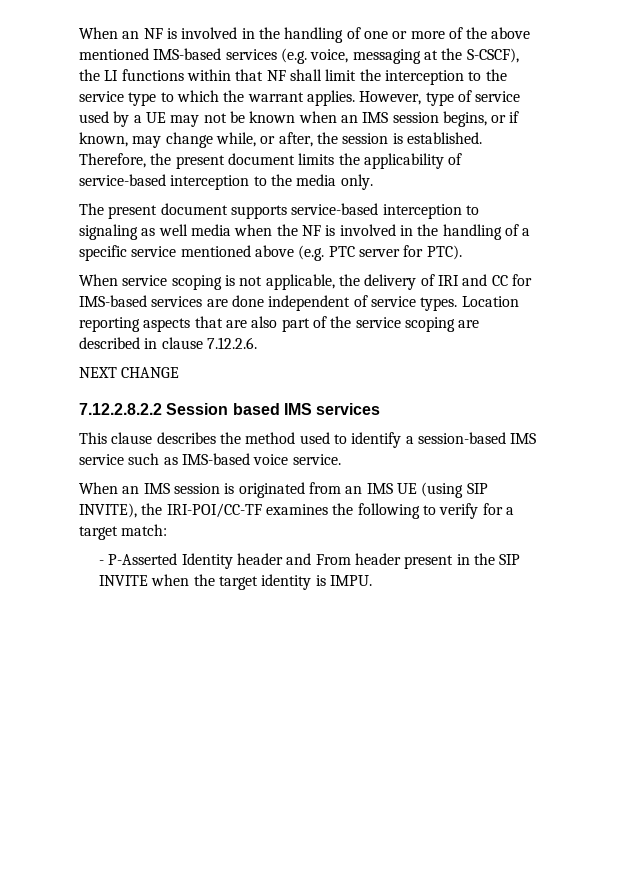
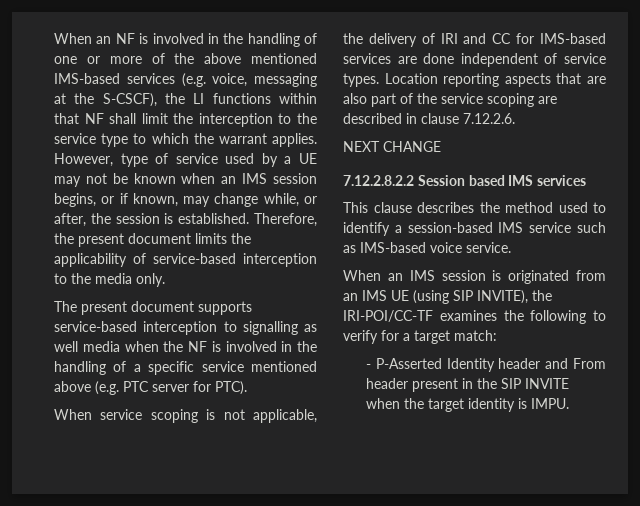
- The present document supports service-based interception to signaling as well media when the NF is involved in the handling of a specific service mentioned above (e.g. PTC server for PTC).
+ The present document supports service-based interception to signalling as well media when the NF is involved in the handling of a specific service mentioned above (e.g. PTC server for PTC).

